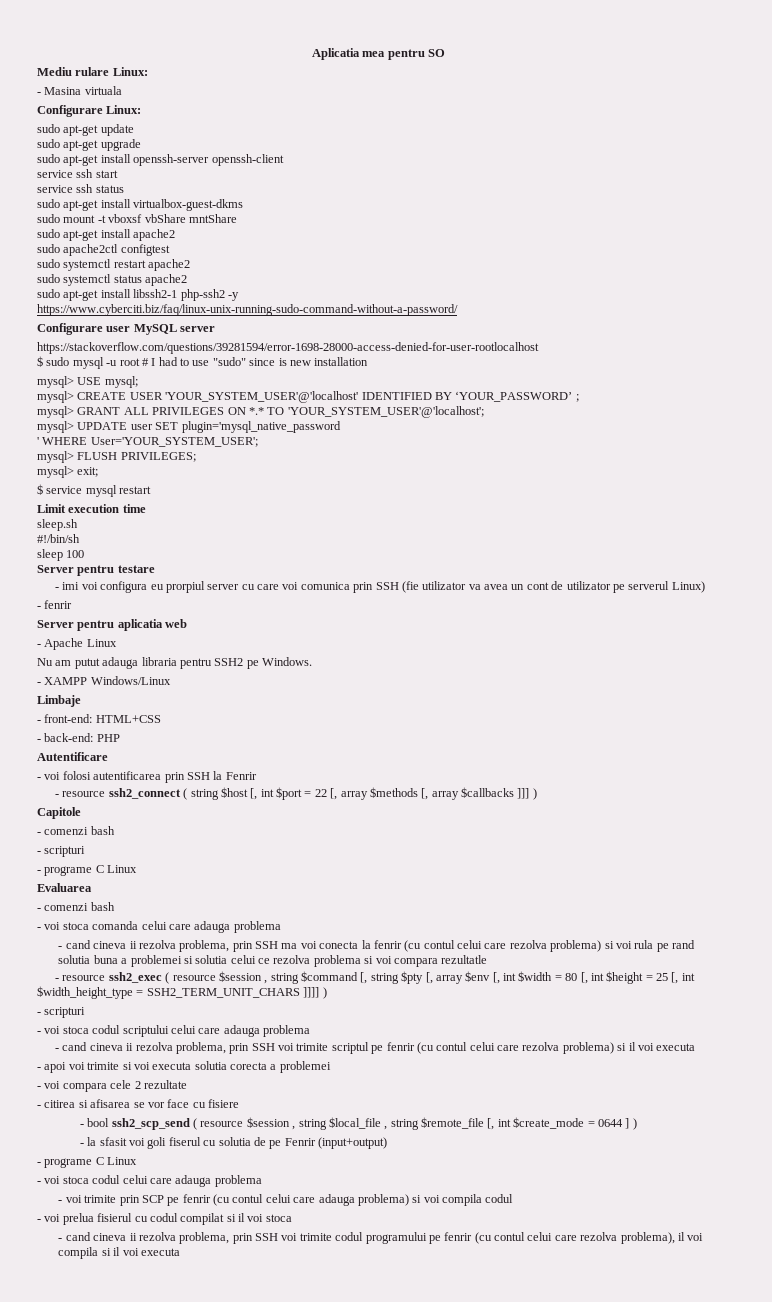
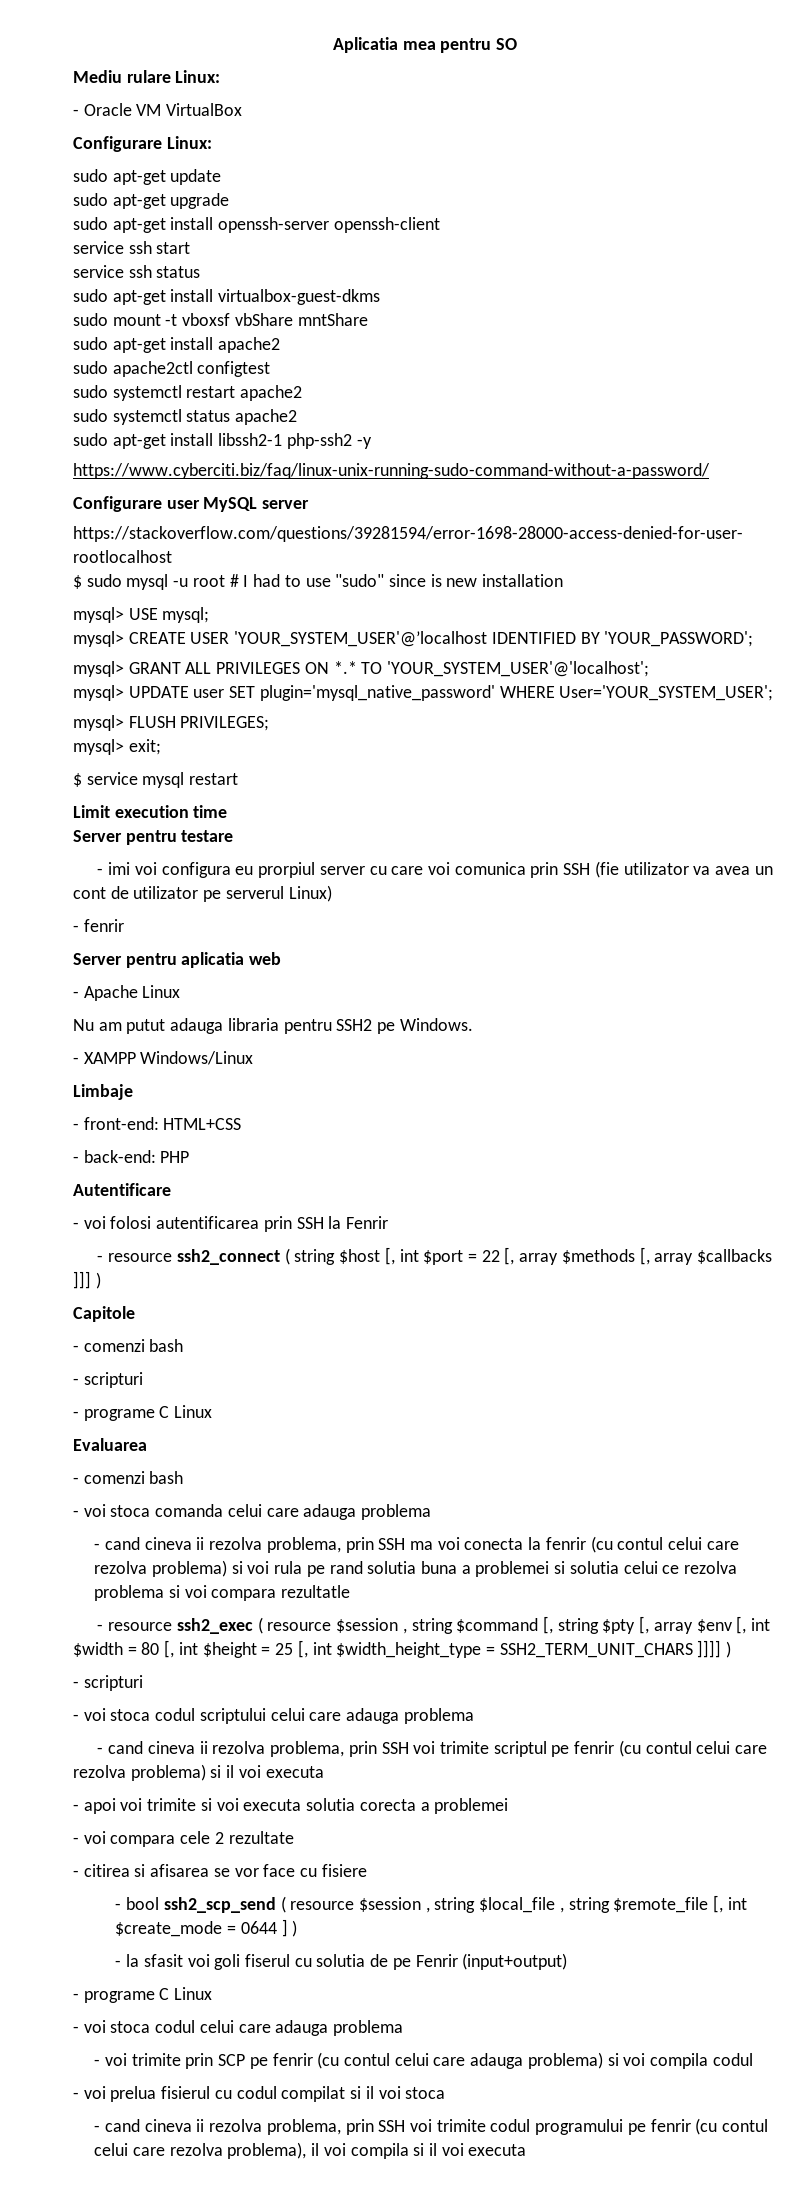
- - Masina virtuala
+ - Oracle VM VirtualBox
- mysql> CREATE USER 'YOUR_SYSTEM_USER'@'localhost' IDENTIFIED BY ‘YOUR_PASSWORD’ ;
+ mysql> CREATE USER 'YOUR_SYSTEM_USER'@’localhost IDENTIFIED BY 'YOUR_PASSWORD';
- mysql> UPDATE user SET plugin='mysql_native_password
- ' WHERE User='YOUR_SYSTEM_USER';
+ mysql> UPDATE user SET plugin='mysql_native_password' WHERE User='YOUR_SYSTEM_USER';
- sleep.sh
- #!/bin/sh
- sleep 100

